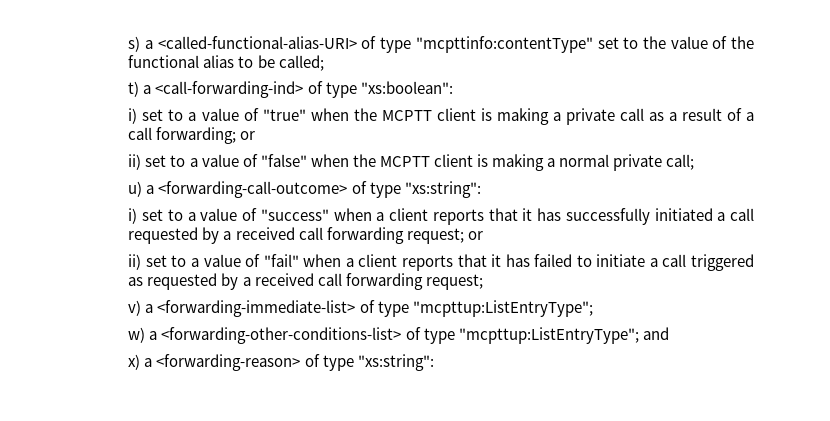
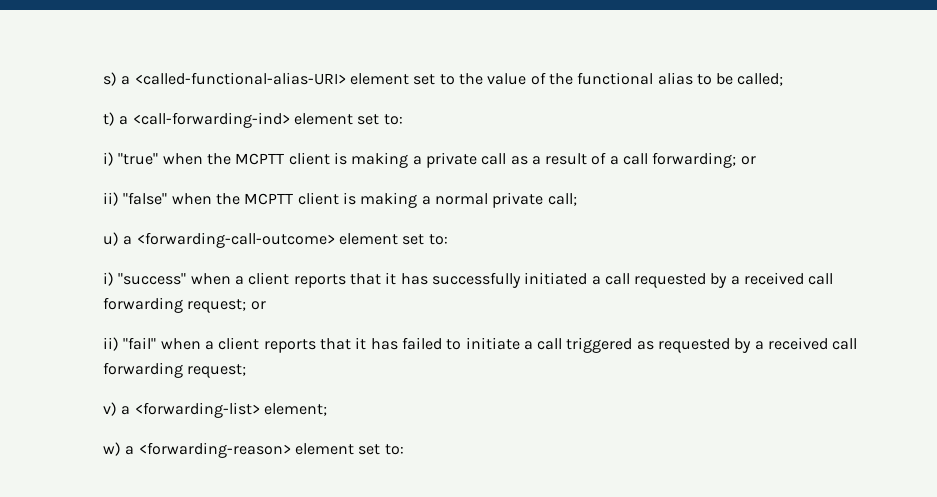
- s) a <called-functional-alias-URI> of type "mcpttinfo:contentType" set to the value of the functional alias to be called;
+ s) a <called-functional-alias-URI> element set to the value of the functional alias to be called;
- t) a <call-forwarding-ind> of type "xs:boolean":
- i) set to a value of "true" when the MCPTT client is making a private call as a result of a call forwarding; or
+ t) a <call-forwarding-ind> element set to:
+ i) "true" when the MCPTT client is making a private call as a result of a call forwarding; or
- ii) set to a value of "false" when the MCPTT client is making a normal private call;
+ ii) "false" when the MCPTT client is making a normal private call;
- u) a <forwarding-call-outcome> of type "xs:string":
- i) set to a value of "success" when a client reports that it has successfully initiated a call requested by a received call forwarding request; or
+ u) a <forwarding-call-outcome> element set to:
+ i) "success" when a client reports that it has successfully initiated a call requested by a received call forwarding request; or
- ii) set to a value of "fail" when a client reports that it has failed to initiate a call triggered as requested by a received call forwarding request;
+ ii) "fail" when a client reports that it has failed to initiate a call triggered as requested by a received call forwarding request;
- v) a <forwarding-immediate-list> of type "mcpttup:ListEntryType";
- w) a <forwarding-other-conditions-list> of type "mcpttup:ListEntryType"; and
- x) a <forwarding-reason> of type "xs:string":
+ v) a <forwarding-list> element;
+ w) a <forwarding-reason> element set to:

